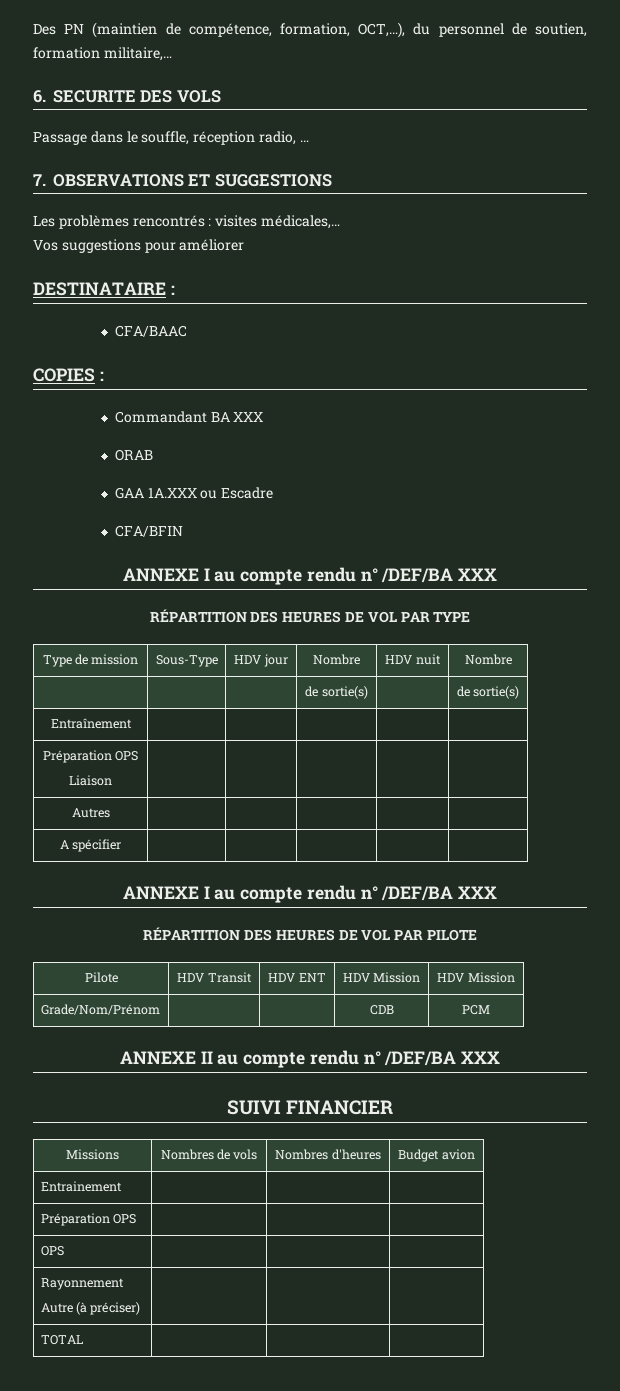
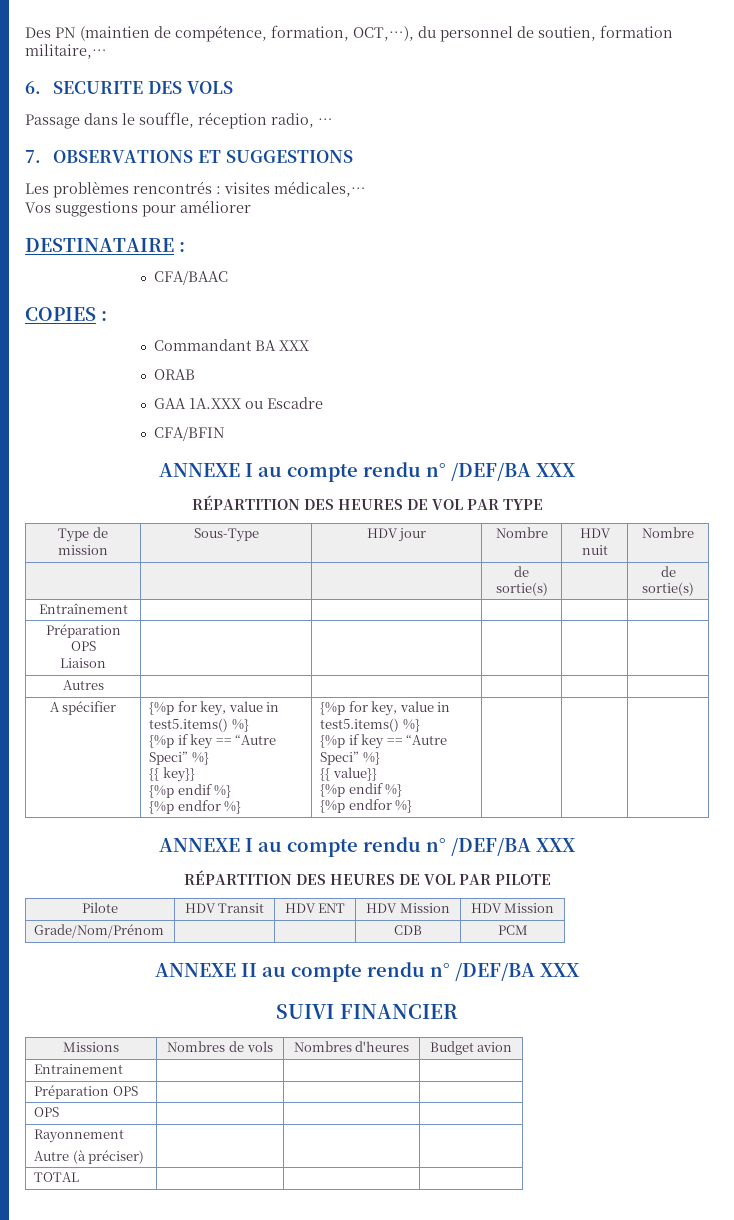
- A spécifier
+ A spécifier | {%p for key, value in test5.items() %}
+ {%p if key == “Autre Speci” %}
+ {{ key}}
+ {%p endif %}
+ {%p endfor %} | {%p for key, value in test5.items() %}
+ {%p if key == “Autre Speci” %}
+ {{ value}}
+ {%p endif %}
+ {%p endfor %}

